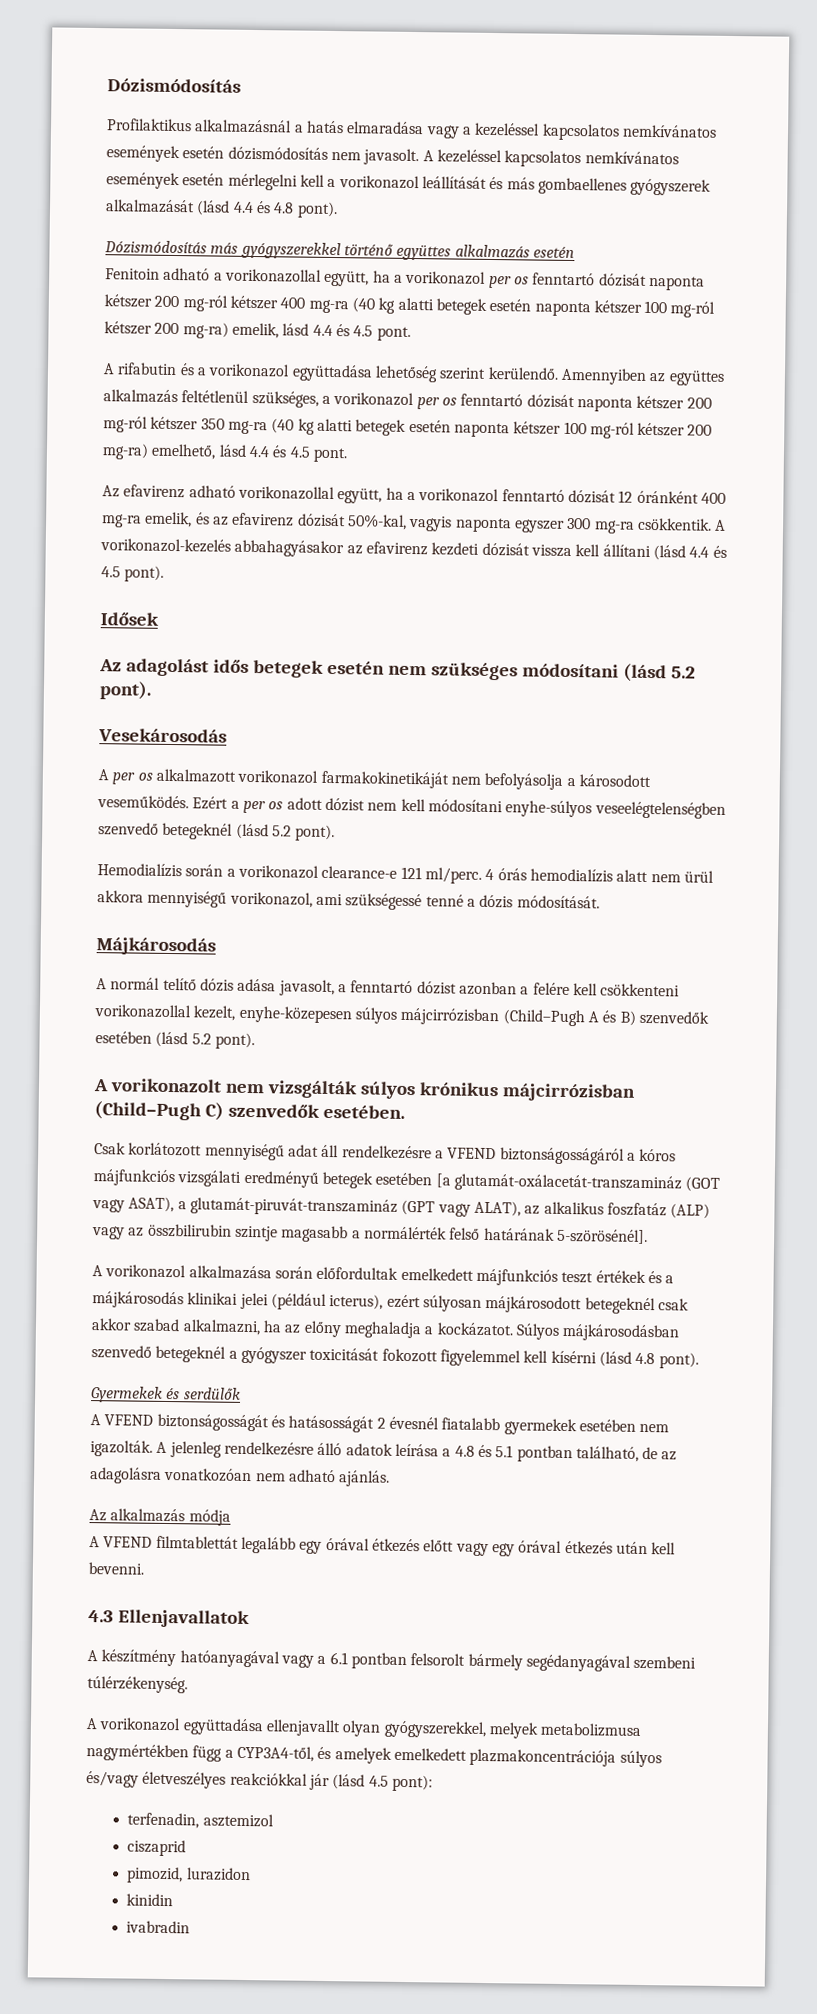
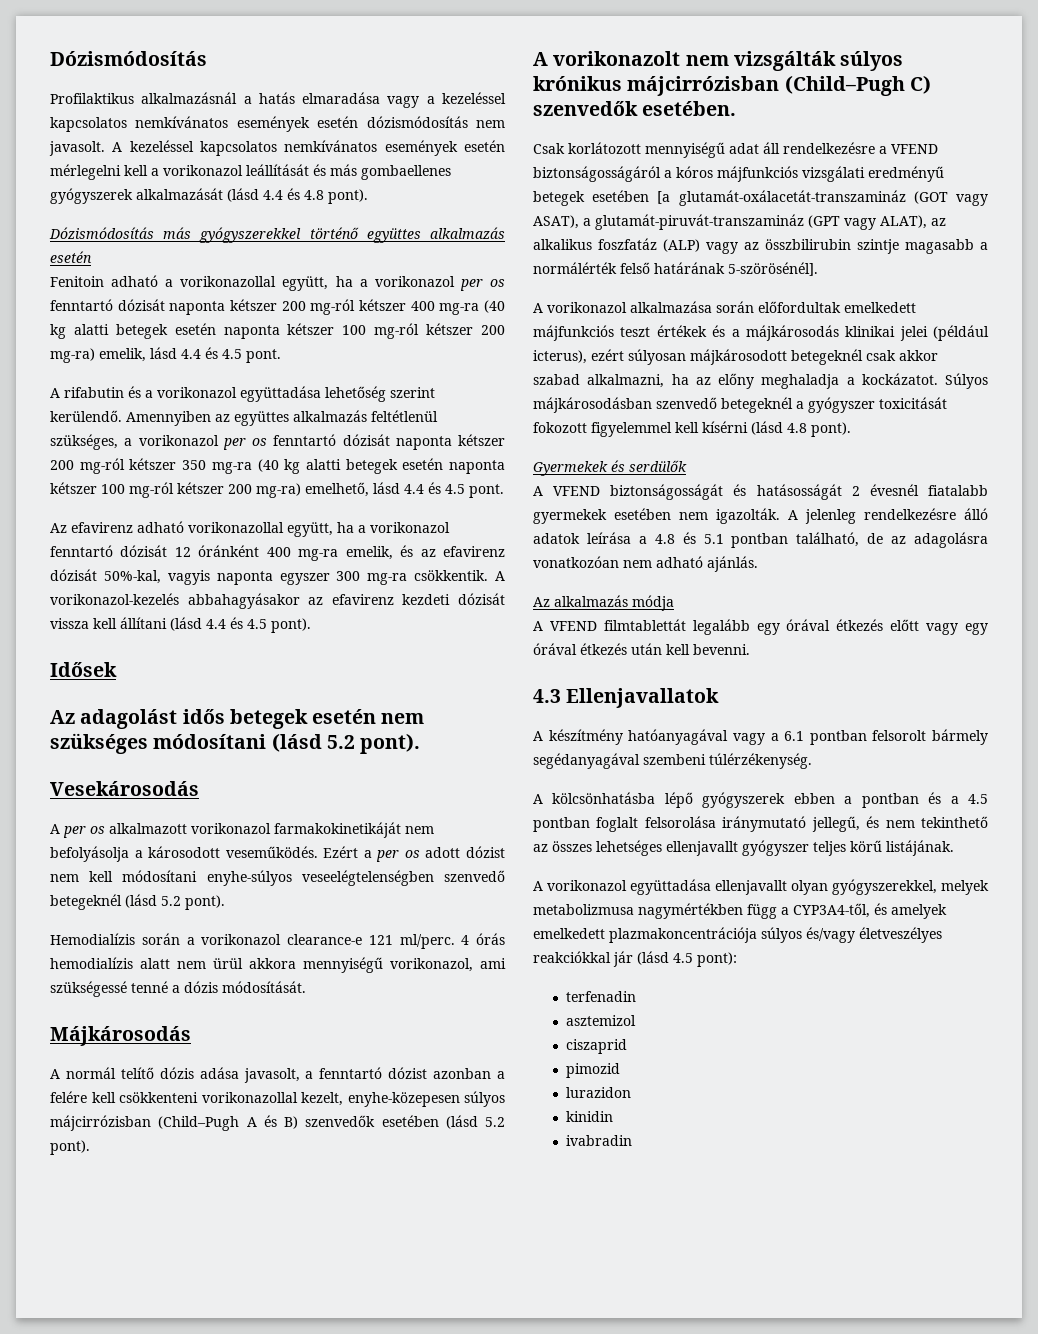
+ A kölcsönhatásba lépő gyógyszerek ebben a pontban és a 4.5 pontban foglalt felsorolása iránymutató jellegű, és nem tekinthető az összes lehetséges ellenjavallt gyógyszer teljes körű listájának.
- terfenadin, asztemizol
+ terfenadin
+ asztemizol
- pimozid, lurazidon
+ pimozid
+ lurazidon

